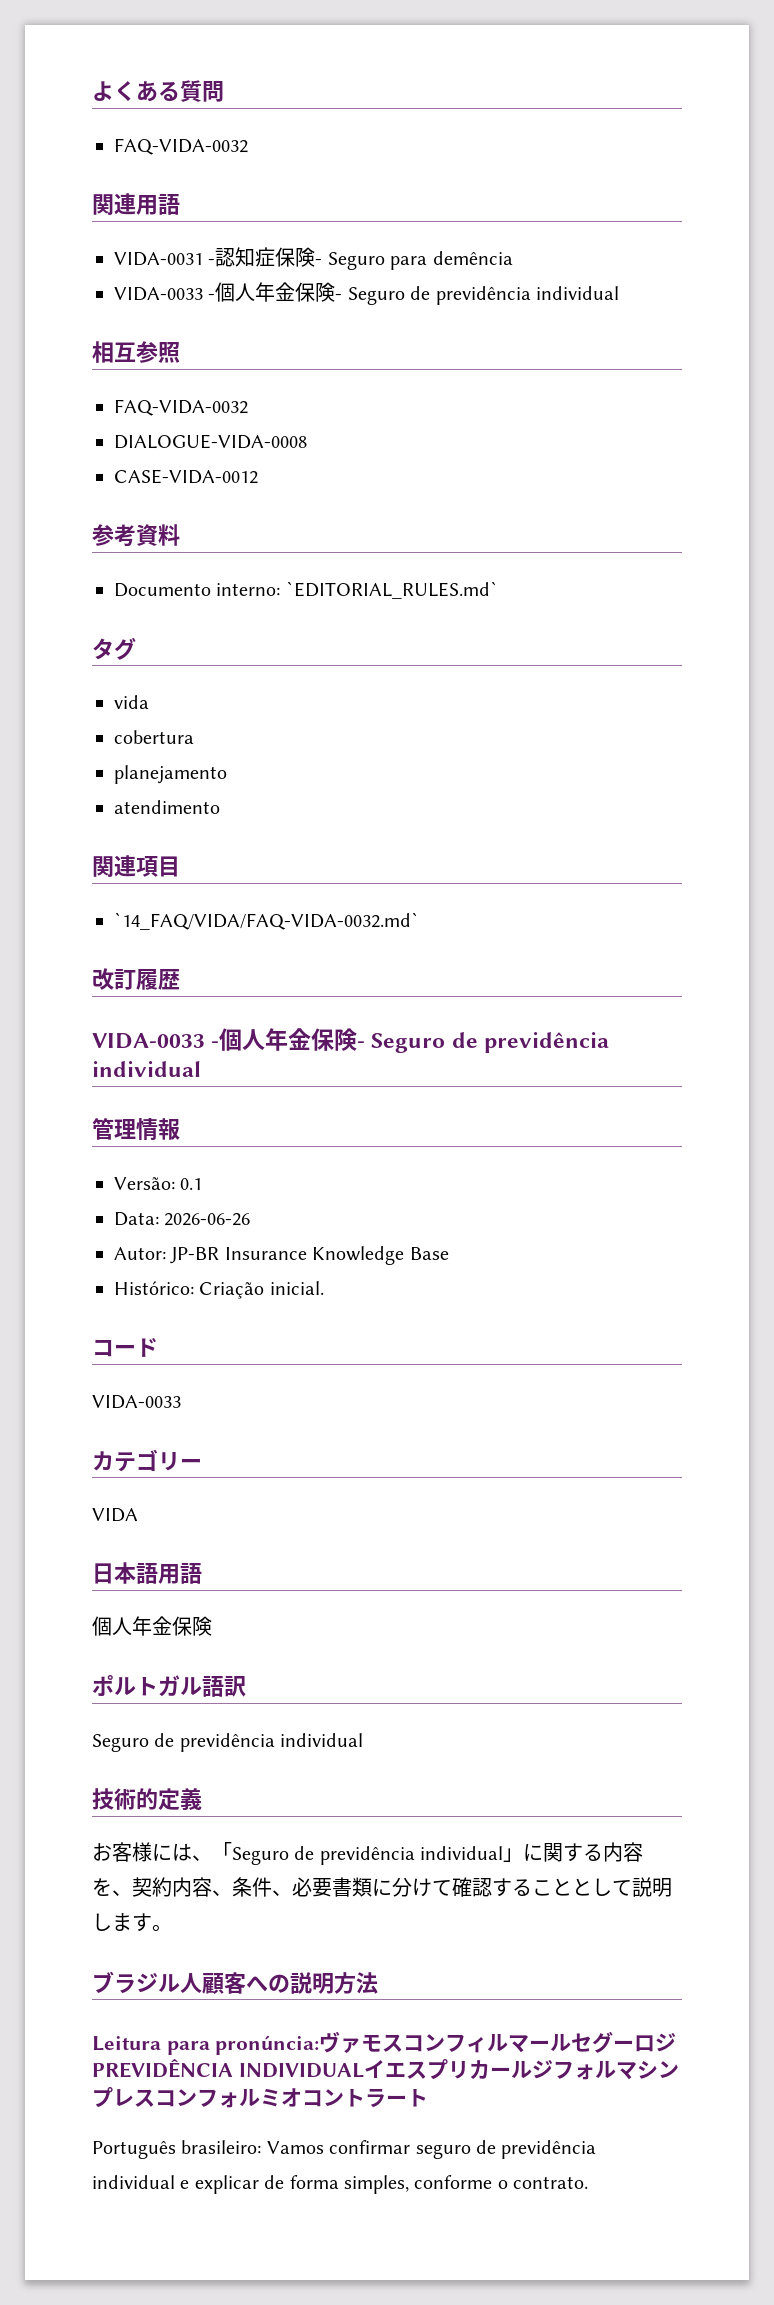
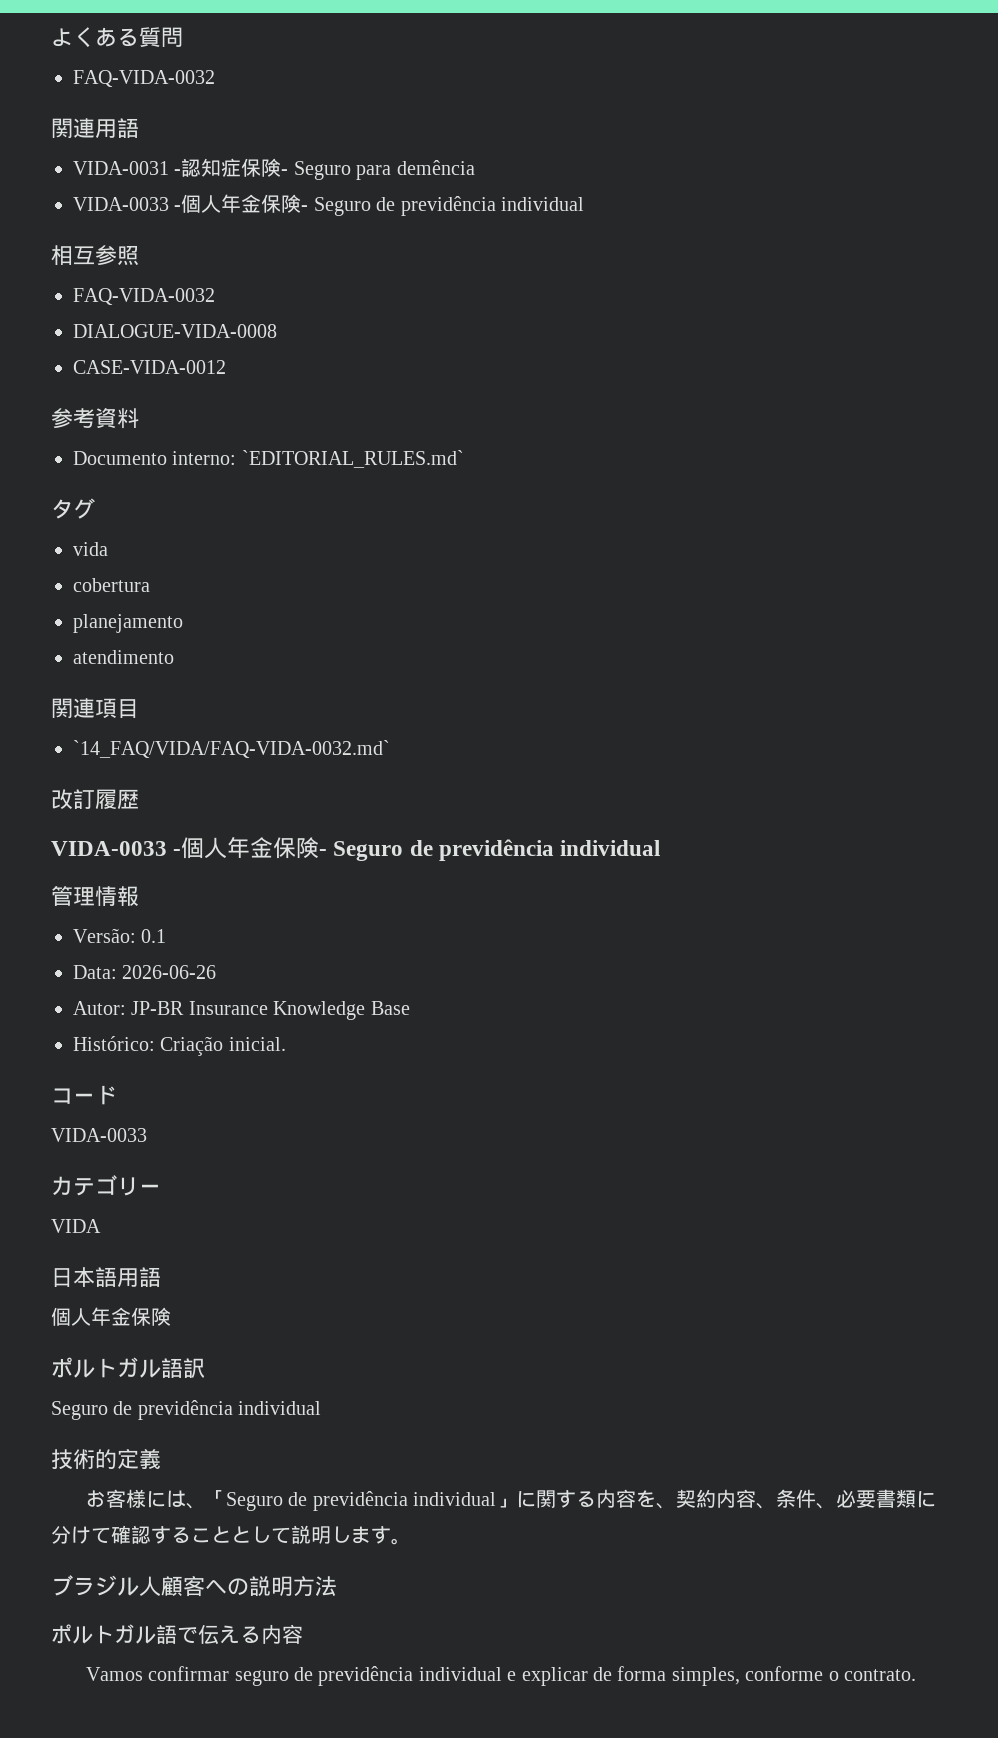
- Leitura para pronúncia:ヴァモスコンフィルマールセグーロジPREVIDÊNCIA INDIVIDUALイエスプリカールジフォルマシンプレスコンフォルミオコントラート
- Português brasileiro: Vamos confirmar seguro de previdência individual e explicar de forma simples, conforme o contrato.
+ ポルトガル語で伝える内容
+ Vamos confirmar seguro de previdência individual e explicar de forma simples, conforme o contrato.

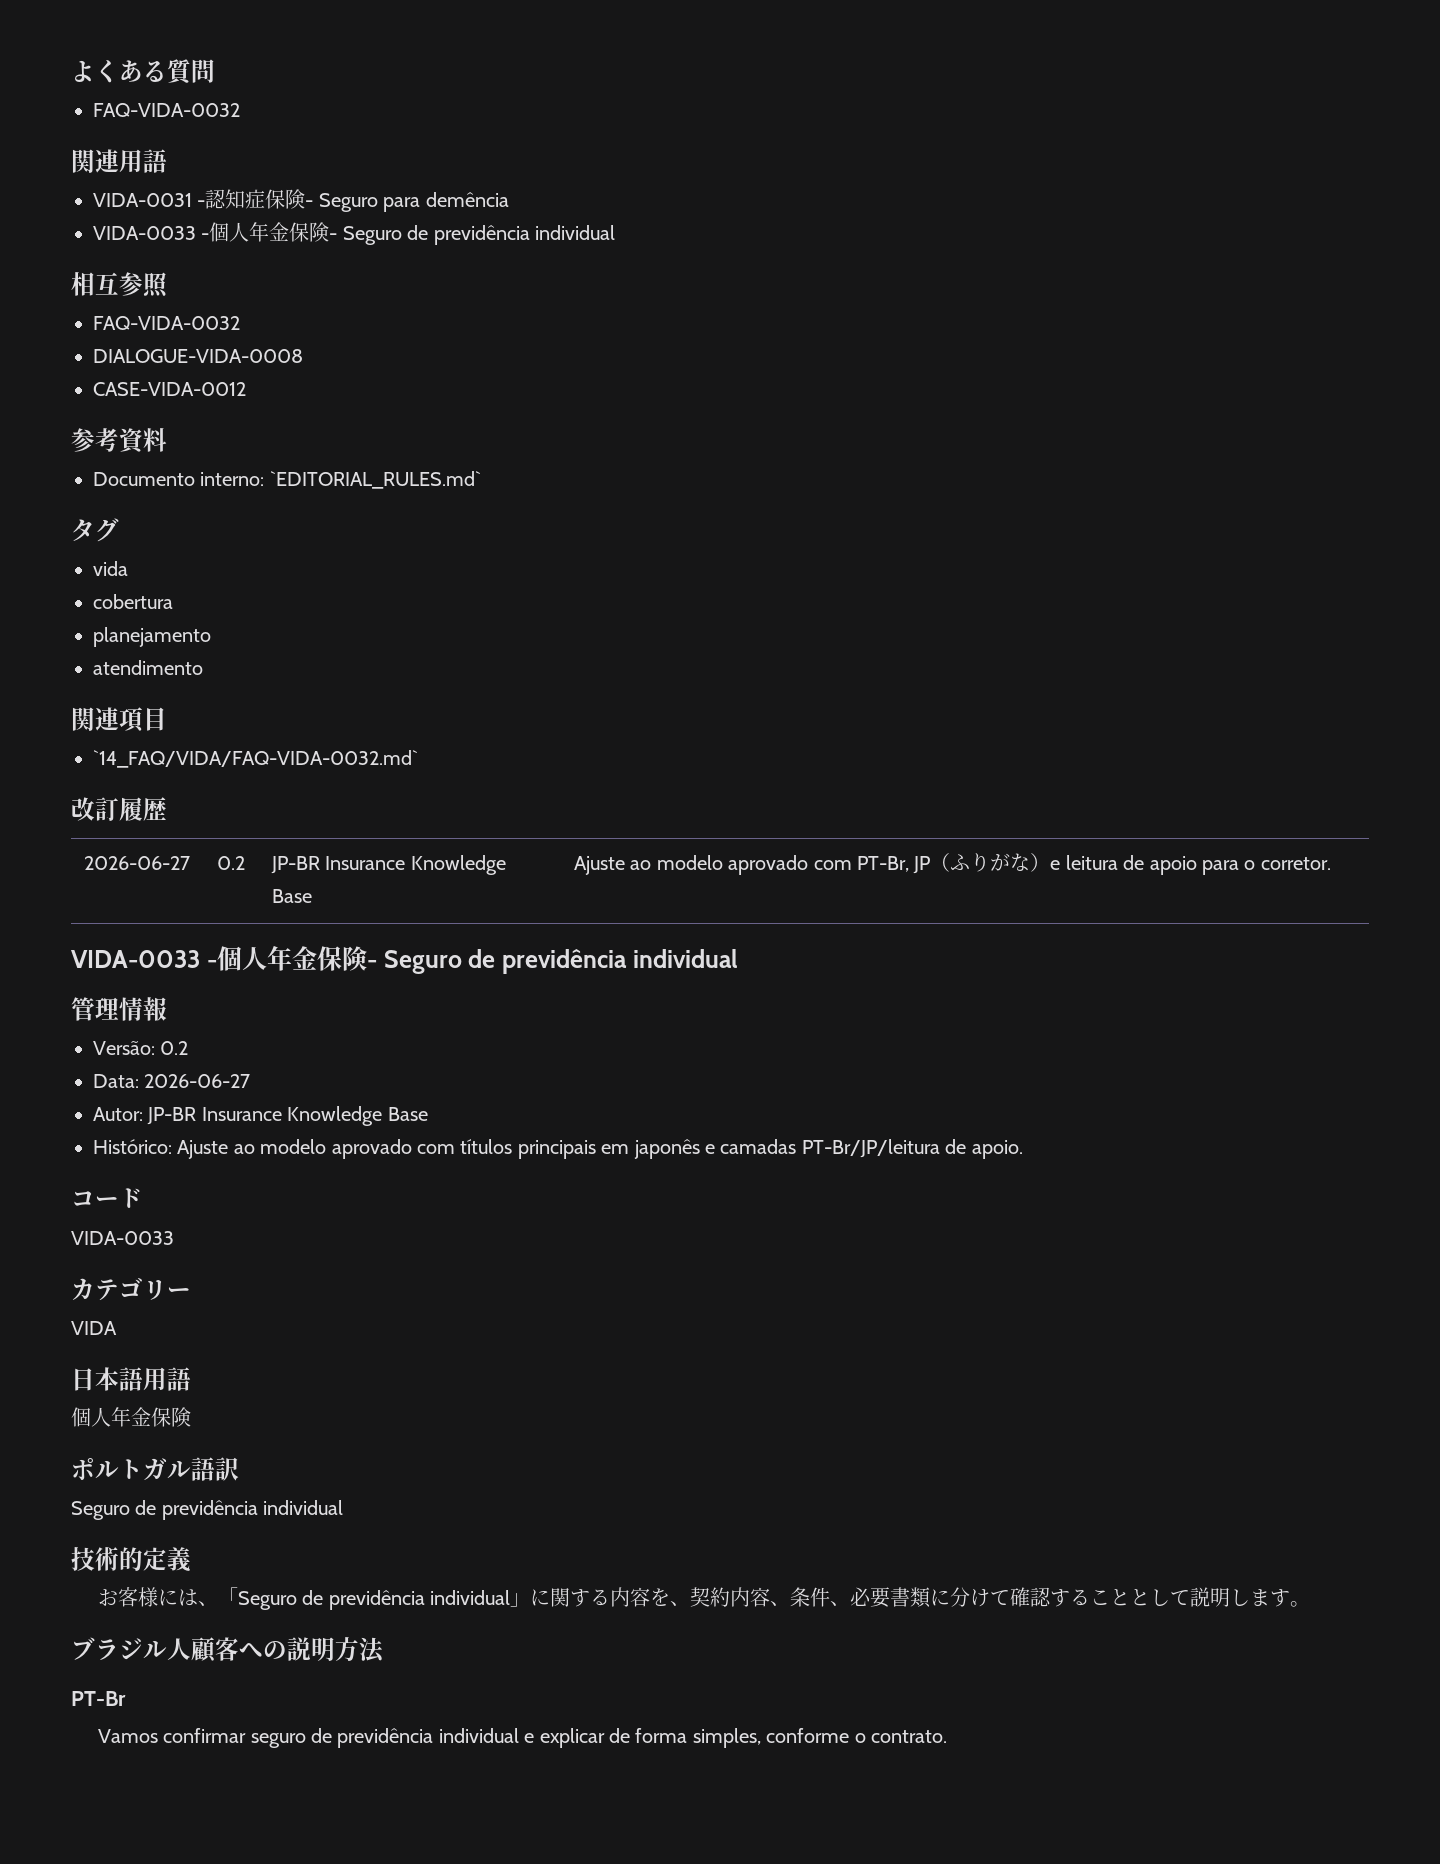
+ 2026-06-27 | 0.2 | JP-BR Insurance Knowledge Base | Ajuste ao modelo aprovado com PT-Br, JP（ふりがな）e leitura de apoio para o corretor.
- Versão: 0.1
+ Versão: 0.2
- Data: 2026-06-26
+ Data: 2026-06-27
- Histórico: Criação inicial.
+ Histórico: Ajuste ao modelo aprovado com títulos principais em japonês e camadas PT-Br/JP/leitura de apoio.
- ポルトガル語で伝える内容
+ PT-Br

